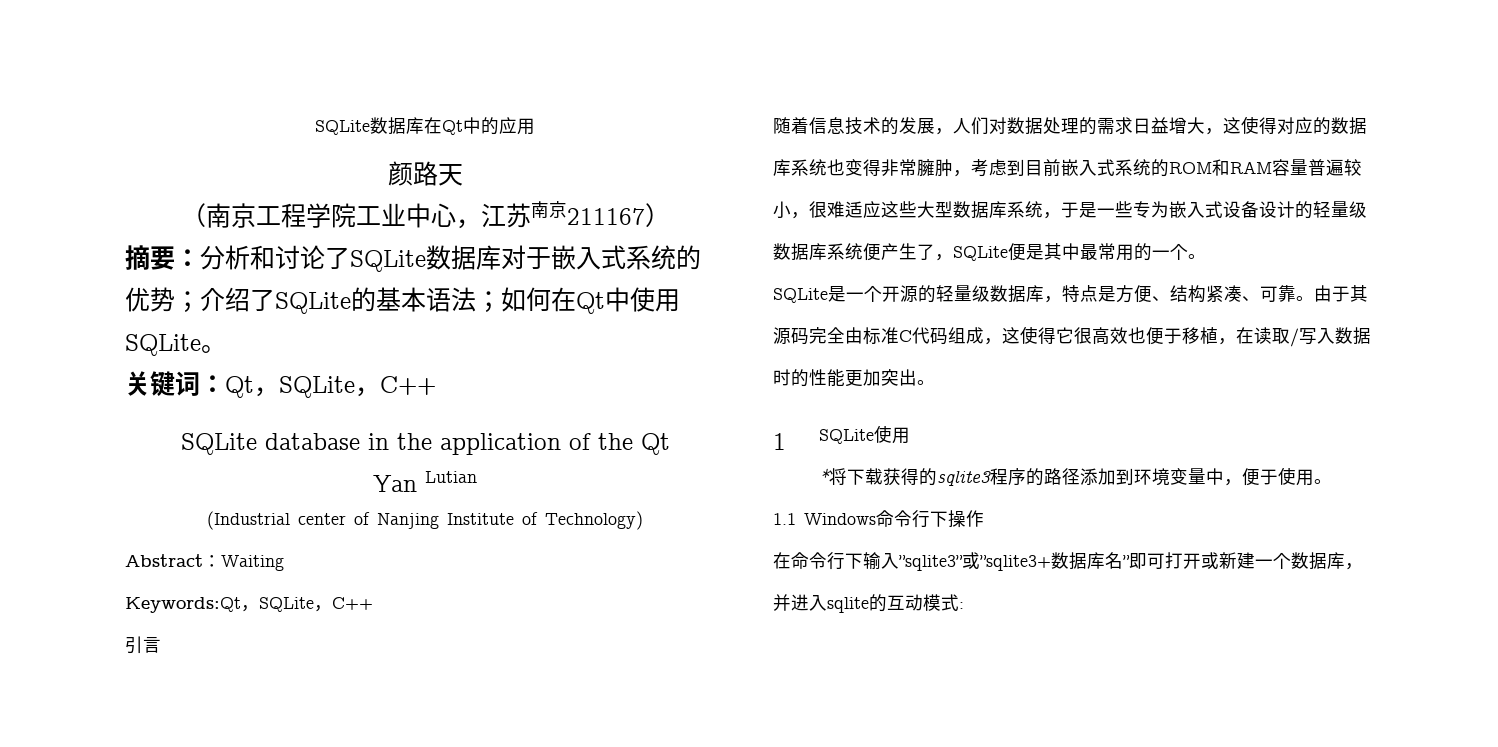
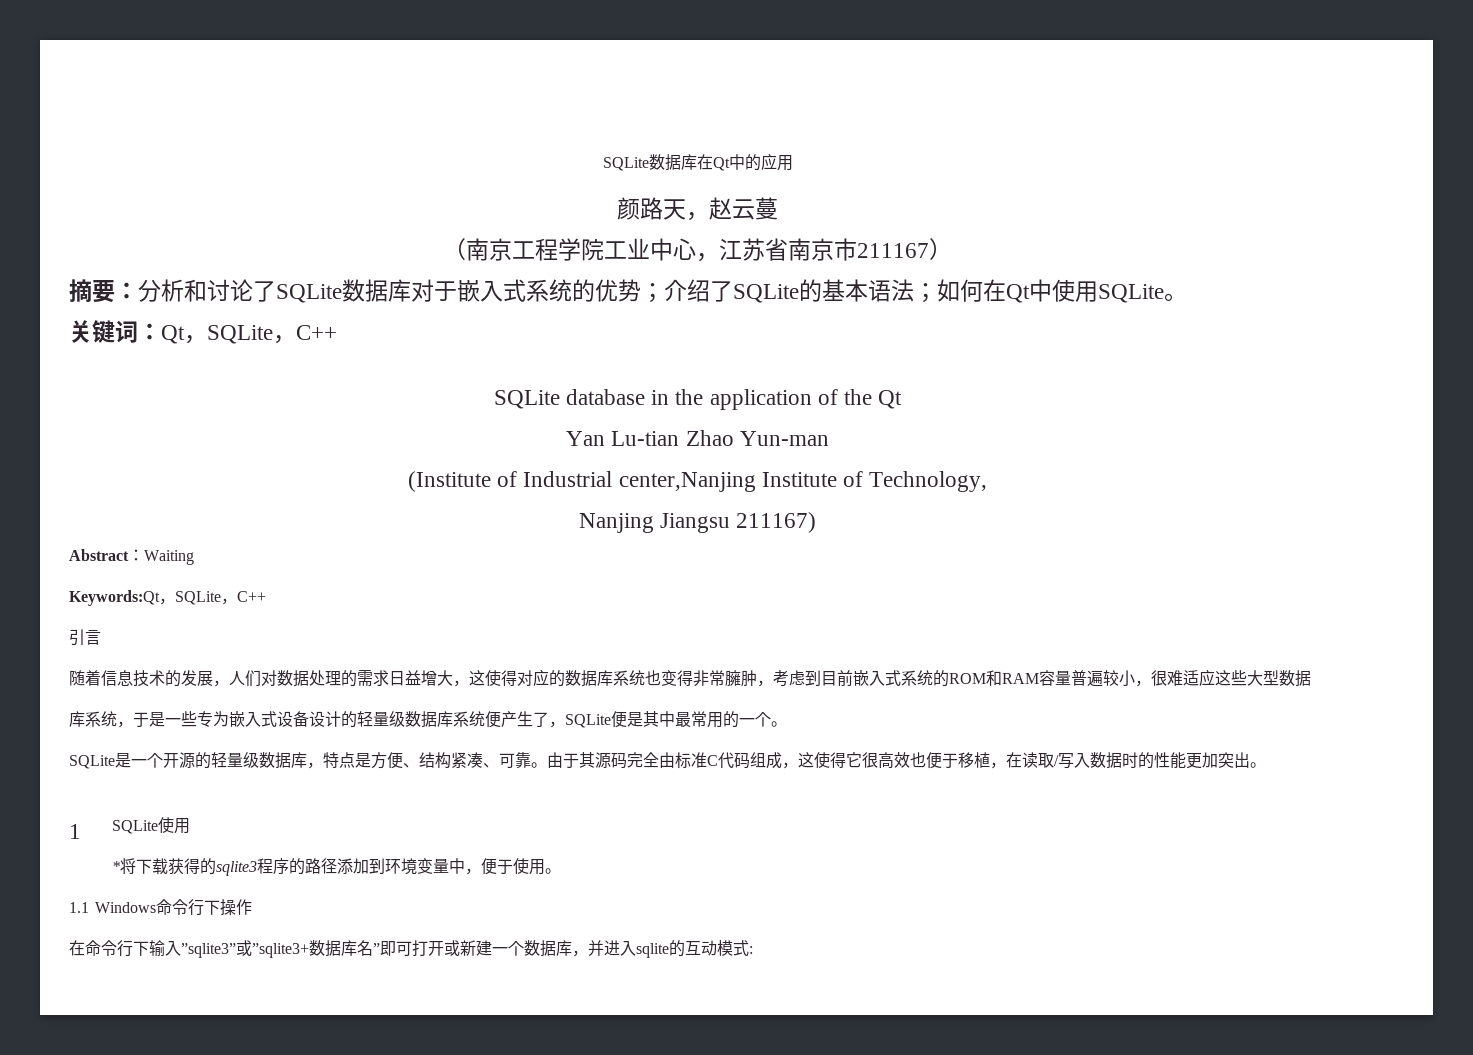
- 颜路天
+ 颜路天，赵云蔓
- （南京工程学院工业中心，江苏南京211167）
+ （南京工程学院工业中心，江苏省南京市211167）
- Yan Lutian
- (Industrial center of Nanjing Institute of Technology)
+ Yan Lu-tian Zhao Yun-man
+ (Institute of Industrial center,Nanjing Institute of Technology,
+ Nanjing Jiangsu 211167)

